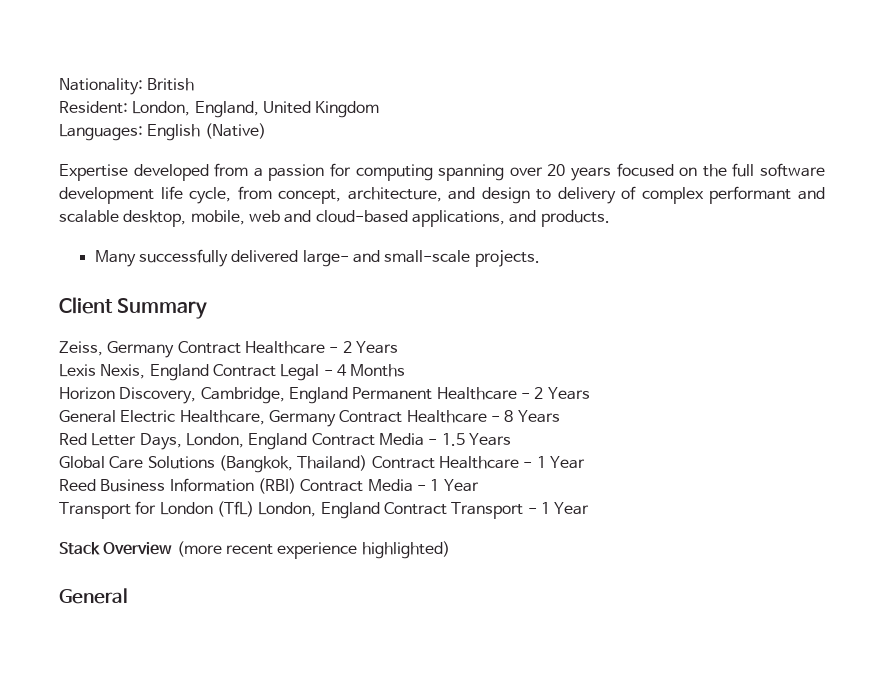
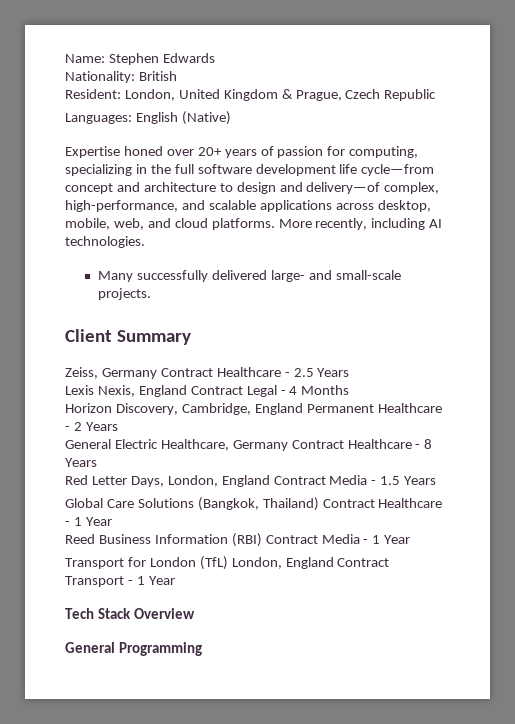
+ Name: Stephen Edwards
- Resident: London, England, United Kingdom
+ Resident: London, United Kingdom & Prague, Czech Republic
- Expertise developed from a passion for computing spanning over 20 years focused on the full software development life cycle, from concept, architecture, and design to delivery of complex performant and scalable desktop, mobile, web and cloud-based applications, and products.
+ Expertise honed over 20+ years of passion for computing, specializing in the full software development life cycle—from concept and architecture to design and delivery—of complex, high-performance, and scalable applications across desktop, mobile, web, and cloud platforms. More recently, including AI technologies.
- Zeiss, Germany Contract Healthcare - 2 Years
+ Zeiss, Germany Contract Healthcare - 2.5 Years
- Stack Overview (more recent experience highlighted)
- General
+ Tech Stack Overview
+ General Programming

